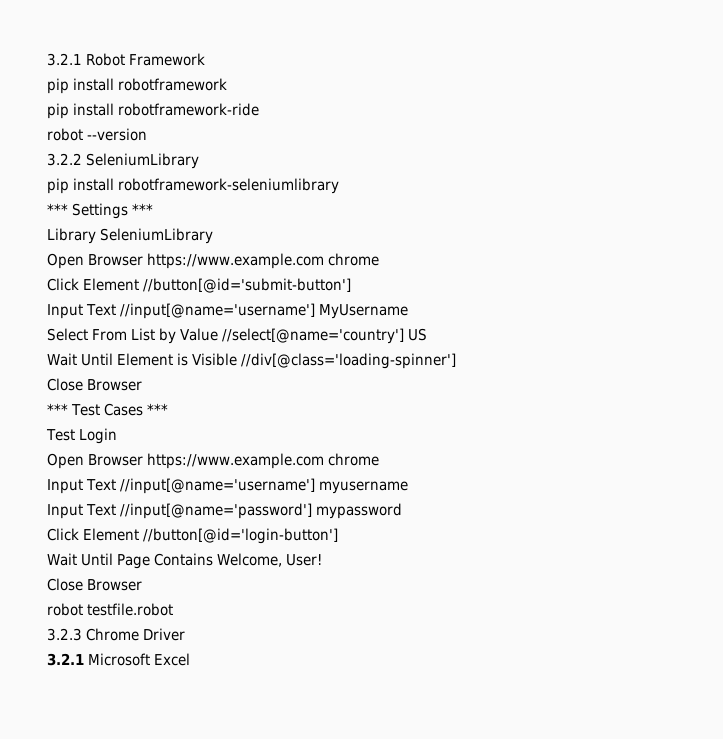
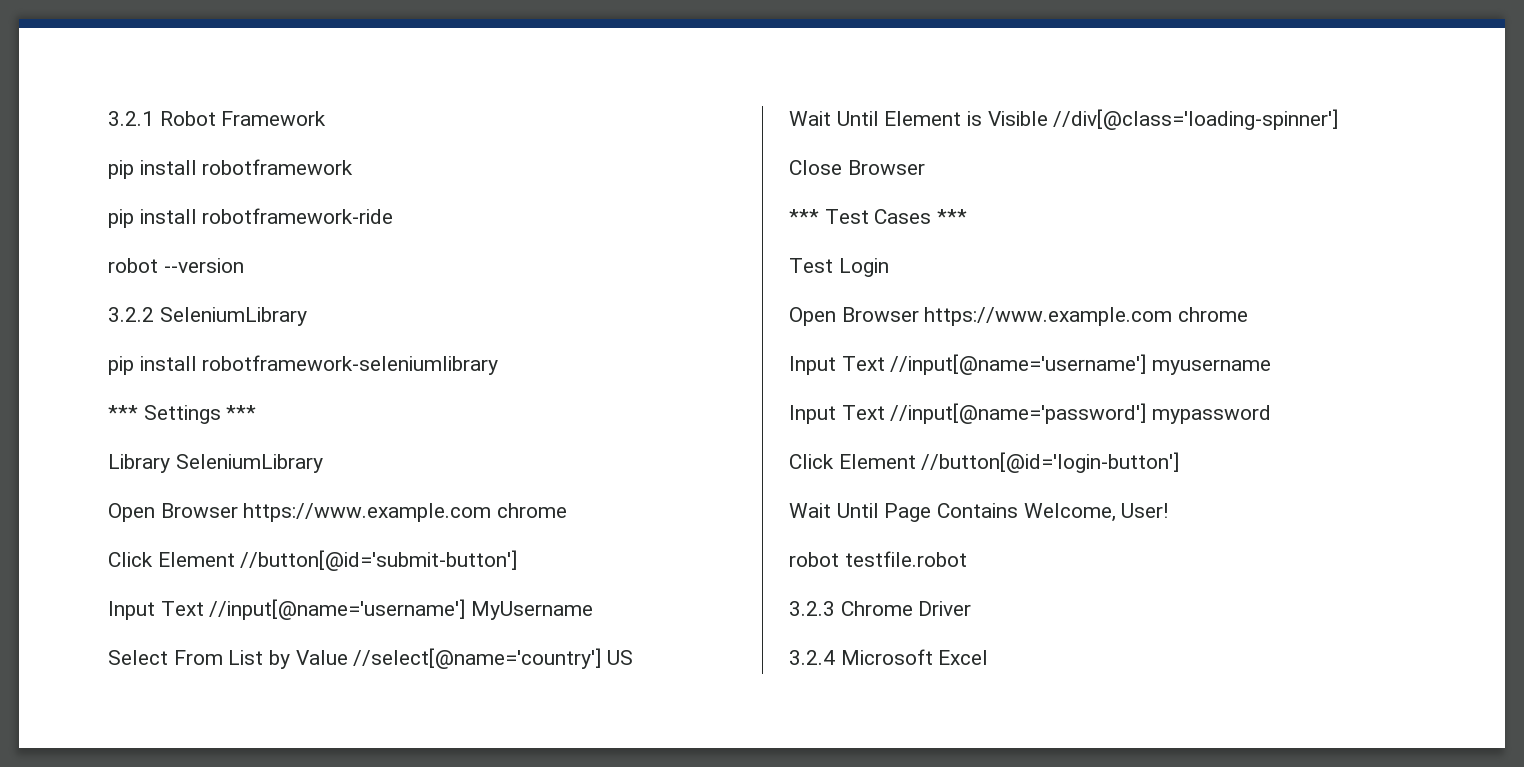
  Wait Until Page Contains Welcome, User!
- Close Browser
- 3.2.1 Microsoft Excel
+ 3.2.4 Microsoft Excel

